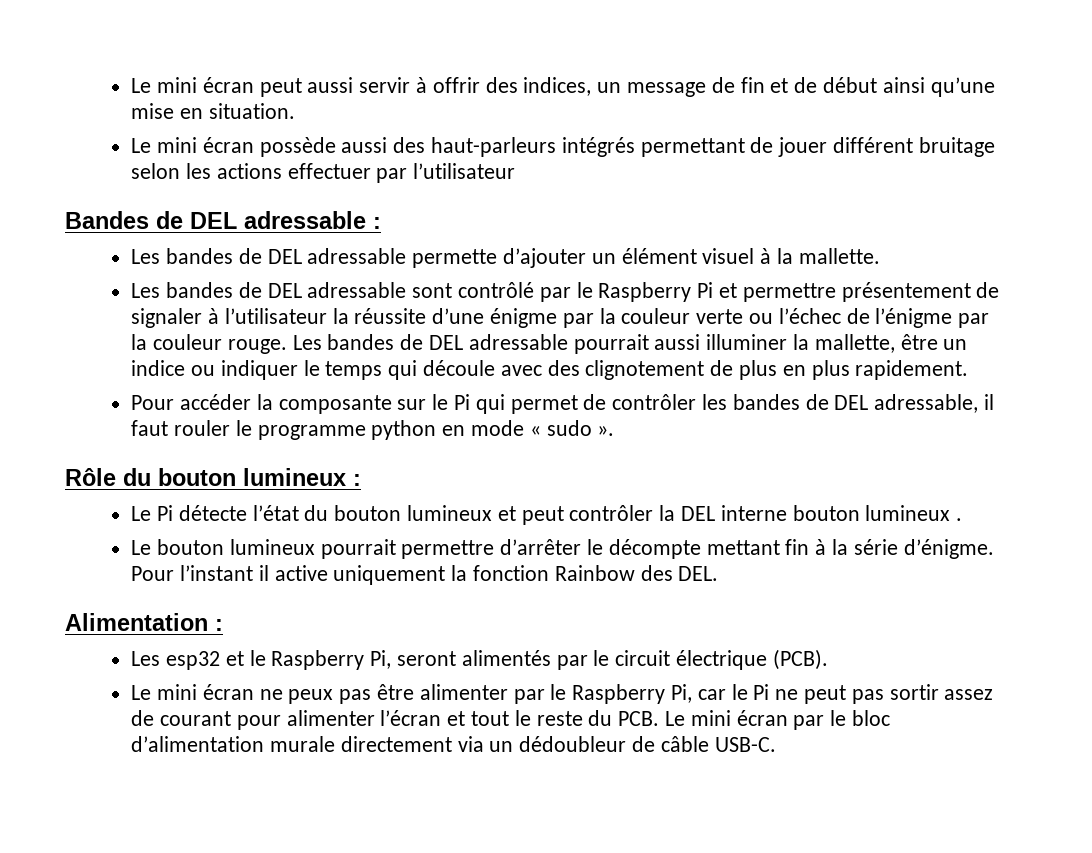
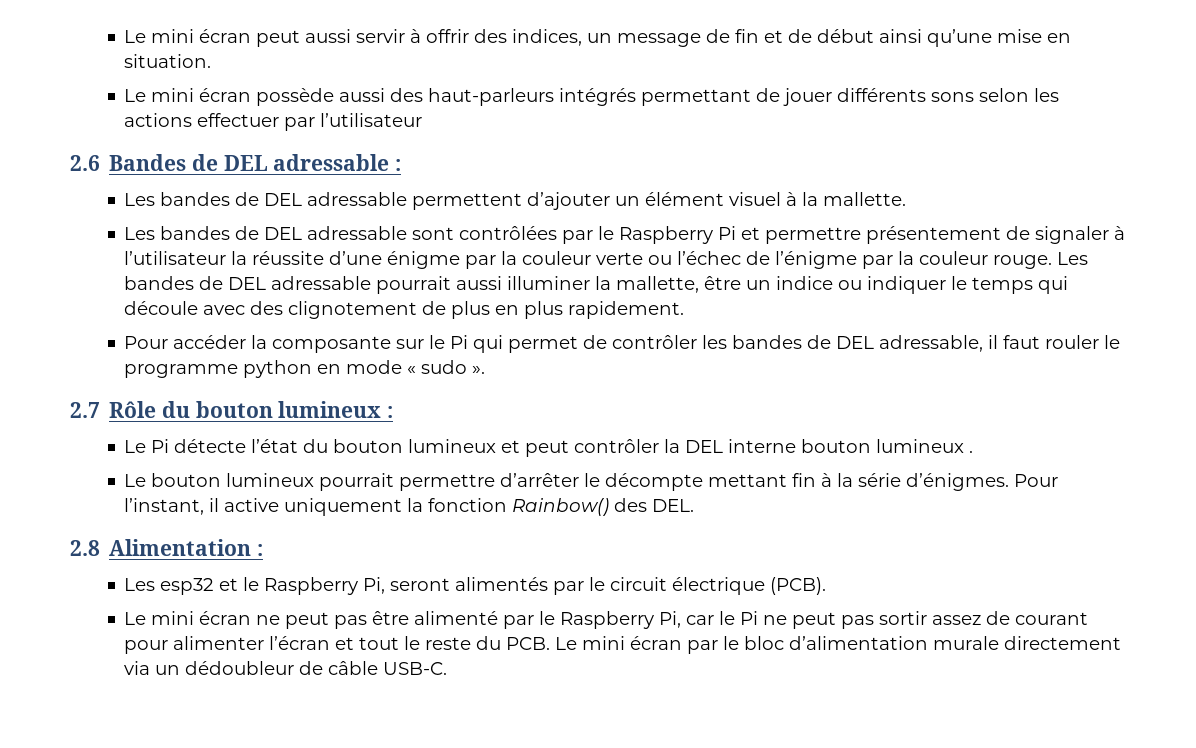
- Le mini écran possède aussi des haut-parleurs intégrés permettant de jouer différent bruitage selon les actions effectuer par l’utilisateur
+ Le mini écran possède aussi des haut-parleurs intégrés permettant de jouer différents sons selon les actions effectuer par l’utilisateur
- Bandes de DEL adressable :
+ 2.6 Bandes de DEL adressable :
- Les bandes de DEL adressable permette d’ajouter un élément visuel à la mallette.
+ Les bandes de DEL adressable permettent d’ajouter un élément visuel à la mallette.
- Les bandes de DEL adressable sont contrôlé par le Raspberry Pi et permettre présentement de signaler à l’utilisateur la réussite d’une énigme par la couleur verte ou l’échec de l’énigme par la couleur rouge.
+ Les bandes de DEL adressable sont contrôlées par le Raspberry Pi et permettre présentement de signaler à l’utilisateur la réussite d’une énigme par la couleur verte ou l’échec de l’énigme par la couleur rouge.
- Rôle du bouton lumineux :
+ 2.7 Rôle du bouton lumineux :
- Le bouton lumineux pourrait permettre d’arrêter le décompte mettant fin à la série d’énigme. Pour l’instant il active uniquement la fonction Rainbow des DEL.
+ Le bouton lumineux pourrait permettre d’arrêter le décompte mettant fin à la série d’énigmes. Pour l’instant, il active uniquement la fonction Rainbow() des DEL.
- Alimentation :
+ 2.8 Alimentation :
- Le mini écran ne peux pas être alimenter par le Raspberry Pi, car le Pi ne peut pas sortir assez de courant pour alimenter l’écran et tout le reste du PCB. Le mini écran par le bloc d’alimentation murale directement via un dédoubleur de câble USB-C.
+ Le mini écran ne peut pas être alimenté par le Raspberry Pi, car le Pi ne peut pas sortir assez de courant pour alimenter l’écran et tout le reste du PCB. Le mini écran par le bloc d’alimentation murale directement via un dédoubleur de câble USB-C.

